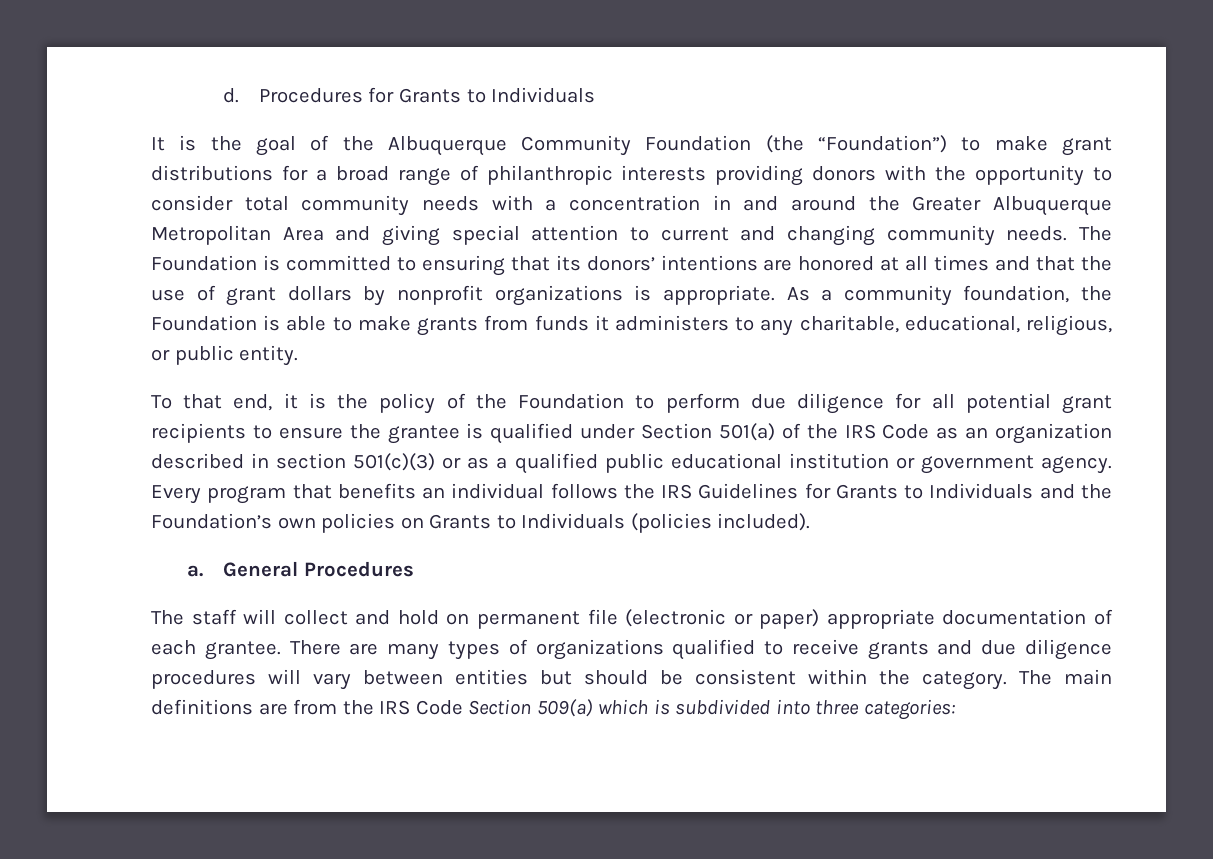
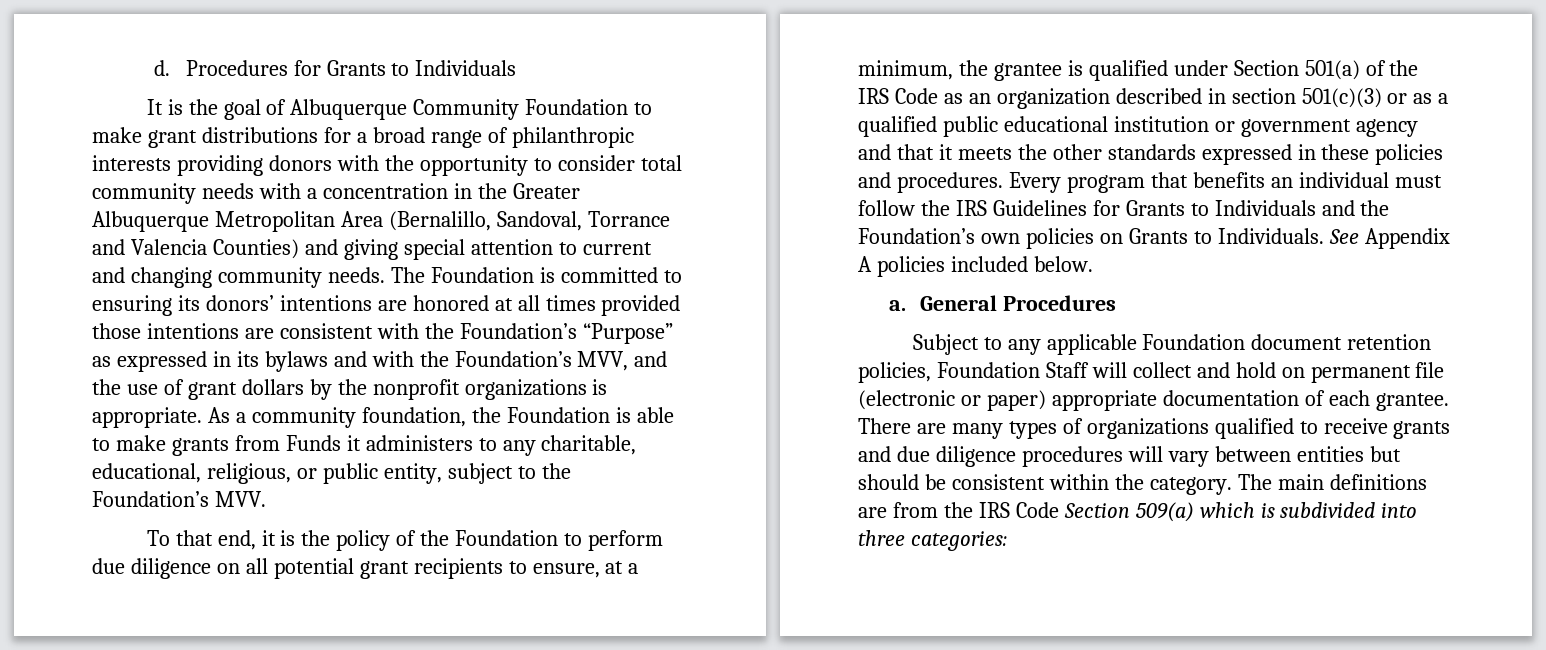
- It is the goal of the Albuquerque Community Foundation (the “Foundation”) to make grant distributions for a broad range of philanthropic interests providing donors with the opportunity to consider total community needs with a concentration in and around the Greater Albuquerque Metropolitan Area and giving special attention to current and changing community needs.
+ It is the goal of Albuquerque Community Foundation to make grant distributions for a broad range of philanthropic interests providing donors with the opportunity to consider total community needs with a concentration in the Greater Albuquerque Metropolitan Area (Bernalillo, Sandoval, Torrance and Valencia Counties) and giving special attention to current and changing community needs.
- The Foundation is committed to ensuring that its donors’ intentions are honored at all times and that the use of grant dollars by nonprofit organizations is appropriate.
+ The Foundation is committed to ensuring its donors’ intentions are honored at all times provided those intentions are consistent with the Foundation’s “Purpose” as expressed in its bylaws and with the Foundation’s MVV, and the use of grant dollars by the nonprofit organizations is appropriate.
- As a community foundation, the Foundation is able to make grants from funds it administers to any charitable, educational, religious, or public entity.
+ As a community foundation, the Foundation is able to make grants from Funds it administers to any charitable, educational, religious, or public entity, subject to the Foundation’s MVV.
- To that end, it is the policy of the Foundation to perform due diligence for all potential grant recipients to ensure the grantee is qualified under Section 501(a) of the IRS Code as an organization described in section 501(c)(3) or as a qualified public educational institution or government agency.
+ To that end, it is the policy of the Foundation to perform due diligence on all potential grant recipients to ensure, at a minimum, the grantee is qualified under Section 501(a) of the IRS Code as an organization described in section 501(c)(3) or as a qualified public educational institution or government agency and that it meets the other standards expressed in these policies and procedures.
- Every program that benefits an individual follows the IRS Guidelines for Grants to Individuals and the Foundation’s own policies on Grants to Individuals (policies included).
+ Every program that benefits an individual must follow the IRS Guidelines for Grants to Individuals and the Foundation’s own policies on Grants to Individuals. See Appendix A policies included below.
  a. General Procedures
- The staff will collect and hold on permanent file (electronic or paper) appropriate documentation of each grantee.
+ Subject to any applicable Foundation document retention policies, Foundation Staff will collect and hold on permanent file (electronic or paper) appropriate documentation of each grantee.

